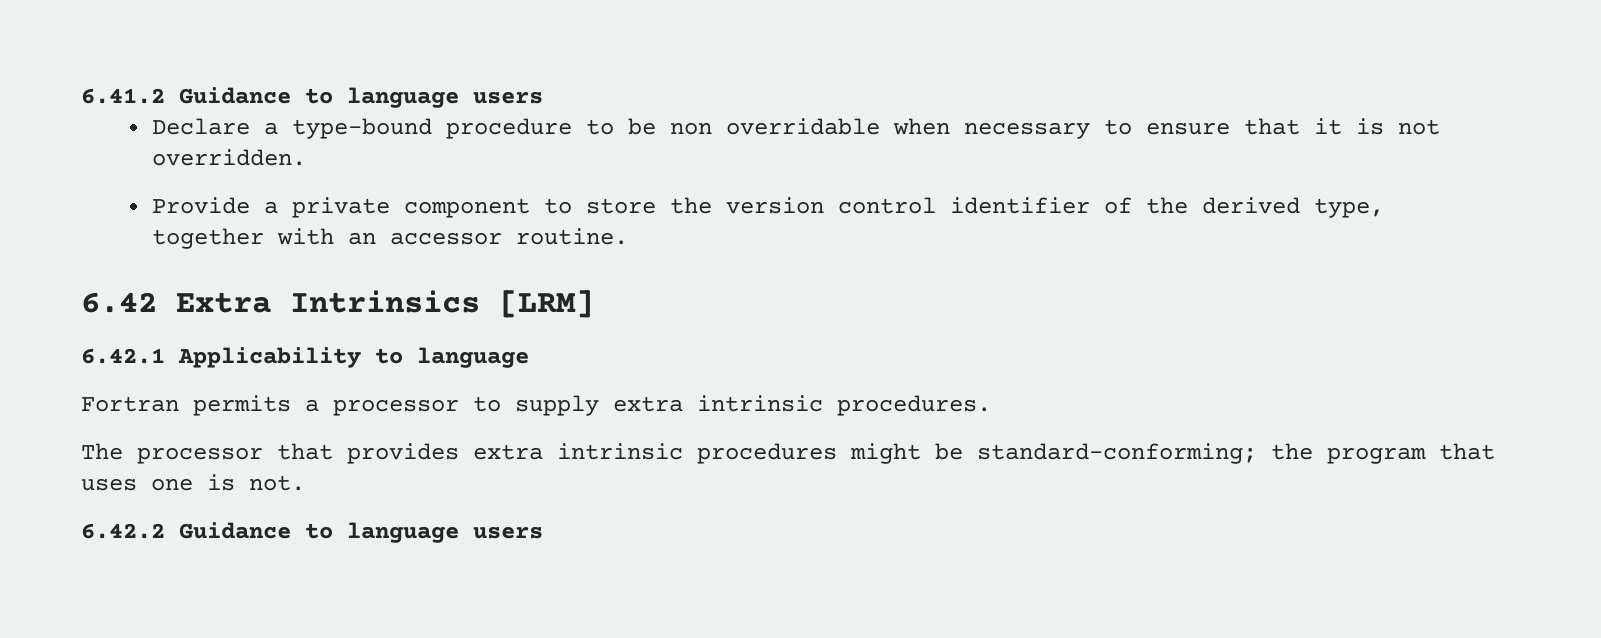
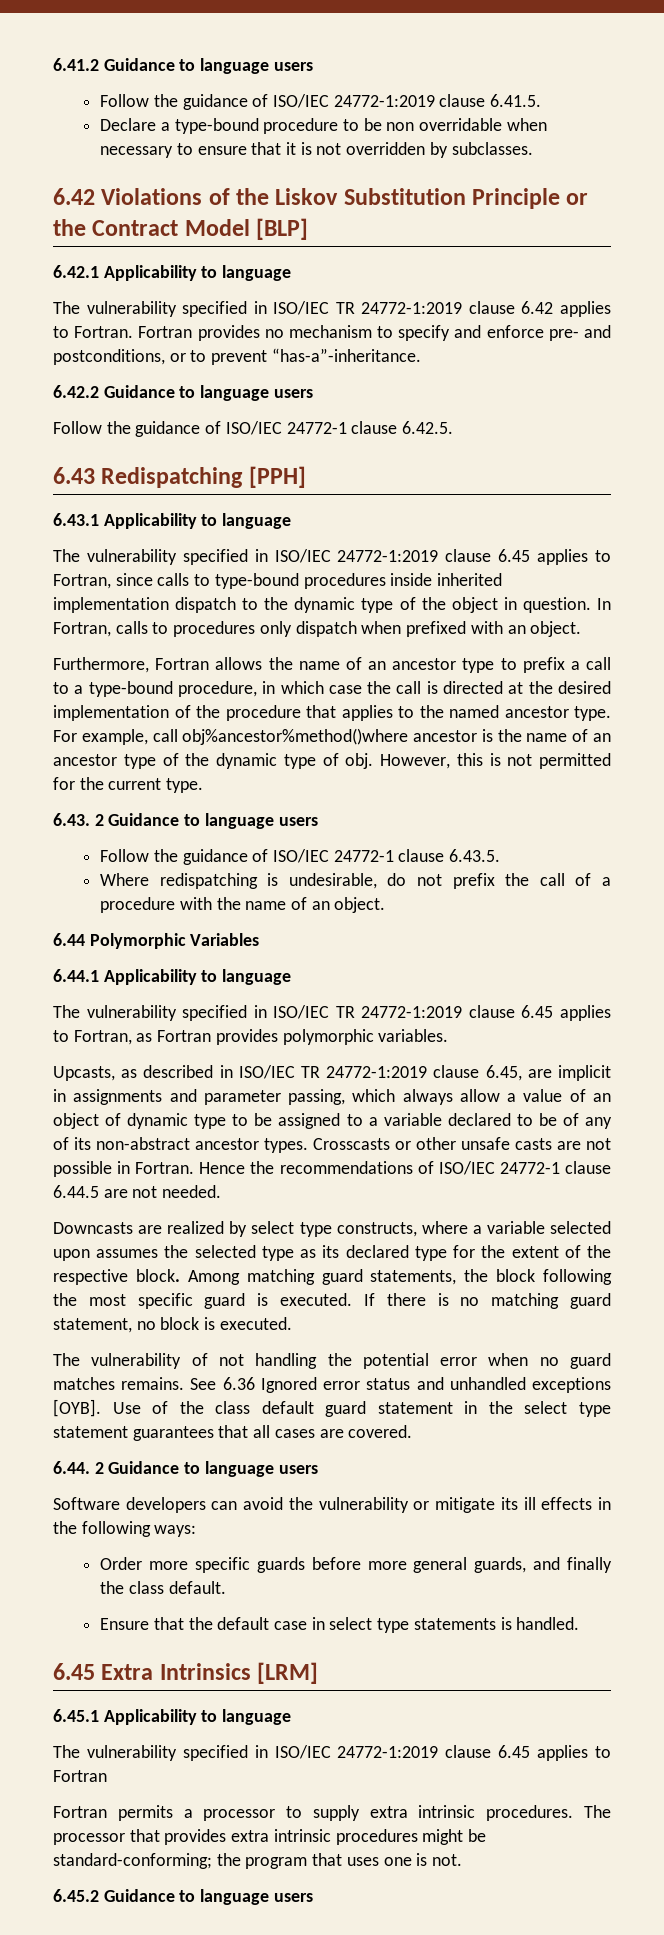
+ Follow the guidance of ISO/IEC 24772-1:2019 clause 6.41.5.
- Declare a type-bound procedure to be non overridable when necessary to ensure that it is not overridden.
- Provide a private component to store the version control identifier of the derived type, together with an accessor routine.
- 6.42 Extra Intrinsics [LRM]
+ Declare a type-bound procedure to be non overridable when necessary to ensure that it is not overridden by subclasses.
+ 6.42 Violations of the Liskov Substitution Principle or the Contract Model [BLP]
  6.42.1 Applicability to language
+ The vulnerability specified in ISO/IEC TR 24772-1:2019 clause 6.42 applies to Fortran. Fortran provides no mechanism to specify and enforce pre- and postconditions, or to prevent “has-a”-inheritance.
+ 6.42.2 Guidance to language users
+ Follow the guidance of ISO/IEC 24772-1 clause 6.42.5.
+ 6.43 Redispatching [PPH]
+ 6.43.1 Applicability to language
+ The vulnerability specified in ISO/IEC 24772-1:2019 clause 6.45 applies to Fortran, since calls to type-bound procedures inside inherited implementation dispatch to the dynamic type of the object in question. In Fortran, calls to procedures only dispatch when prefixed with an object.
+ Furthermore, Fortran allows the name of an ancestor type to prefix a call to a type-bound procedure, in which case the call is directed at the desired implementation of the procedure that applies to the named ancestor type. For example, call obj%ancestor%method()where ancestor is the name of an ancestor type of the dynamic type of obj. However, this is not permitted for the current type.
+ 6.43. 2 Guidance to language users
+ Follow the guidance of ISO/IEC 24772-1 clause 6.43.5.
+ Where redispatching is undesirable, do not prefix the call of a procedure with the name of an object.
+ 6.44 Polymorphic Variables
+ 6.44.1 Applicability to language
+ The vulnerability specified in ISO/IEC TR 24772-1:2019 clause 6.45 applies to Fortran, as Fortran provides polymorphic variables.
+ Upcasts, as described in ISO/IEC TR 24772-1:2019 clause 6.45, are implicit in assignments and parameter passing, which always allow a value of an object of dynamic type to be assigned to a variable declared to be of any of its non-abstract ancestor types. Crosscasts or other unsafe casts are not possible in Fortran. Hence the recommendations of ISO/IEC 24772-1 clause 6.44.5 are not needed.
+ Downcasts are realized by select type constructs, where a variable selected upon assumes the selected type as its declared type for the extent of the respective block. Among matching guard statements, the block following the most specific guard is executed. If there is no matching guard statement, no block is executed.
+ The vulnerability of not handling the potential error when no guard matches remains. See 6.36 Ignored error status and unhandled exceptions [OYB]. Use of the class default guard statement in the select type statement guarantees that all cases are covered.
+ 6.44. 2 Guidance to language users
+ Software developers can avoid the vulnerability or mitigate its ill effects in the following ways:
+ Order more specific guards before more general guards, and finally the class default.
+ Ensure that the default case in select type statements is handled.
+ 6.45 Extra Intrinsics [LRM]
+ 6.45.1 Applicability to language
+ The vulnerability specified in ISO/IEC 24772-1:2019 clause 6.45 applies to Fortran
- Fortran permits a processor to supply extra intrinsic procedures.
- The processor that provides extra intrinsic procedures might be standard-conforming; the program that uses one is not.
+ Fortran permits a processor to supply extra intrinsic procedures. The processor that provides extra intrinsic procedures might be standard-conforming; the program that uses one is not.
- 6.42.2 Guidance to language users
+ 6.45.2 Guidance to language users

